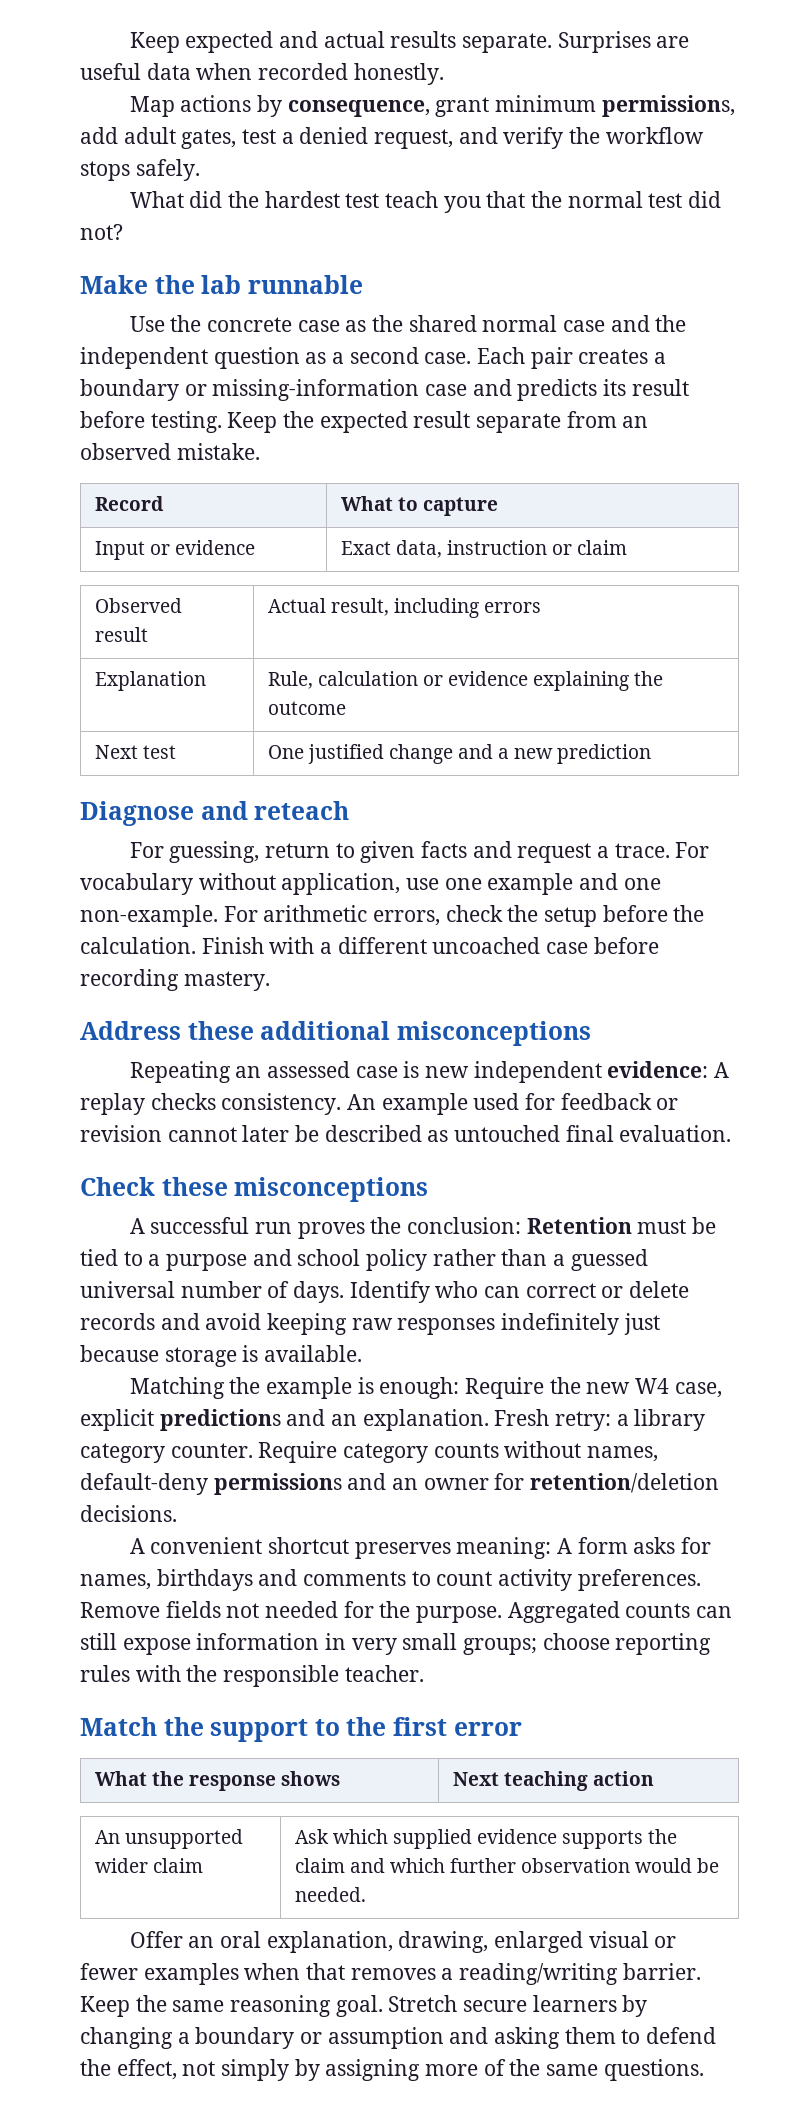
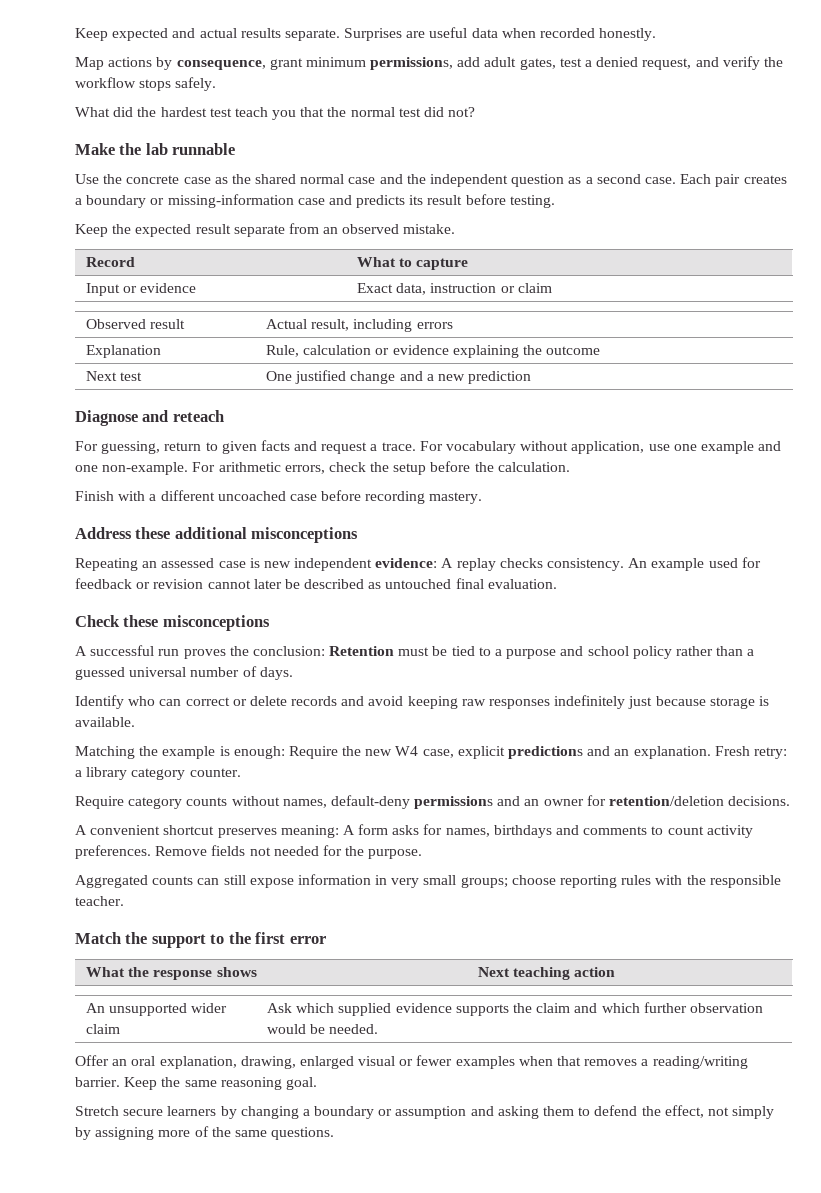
- Each pair creates a boundary or missing-information case and predicts its result before testing. Keep the expected result separate from an observed mistake.
+ Each pair creates a boundary or missing-information case and predicts its result before testing.
+ Keep the expected result separate from an observed mistake.
- For arithmetic errors, check the setup before the calculation. Finish with a different uncoached case before recording mastery.
+ For arithmetic errors, check the setup before the calculation.
+ Finish with a different uncoached case before recording mastery.
- A successful run proves the conclusion: Retention must be tied to a purpose and school policy rather than a guessed universal number of days. Identify who can correct or delete records and avoid keeping raw responses indefinitely just because storage is available.
+ A successful run proves the conclusion: Retention must be tied to a purpose and school policy rather than a guessed universal number of days.
+ Identify who can correct or delete records and avoid keeping raw responses indefinitely just because storage is available.
- Fresh retry: a library category counter. Require category counts without names, default-deny permissions and an owner for retention/deletion decisions.
+ Fresh retry: a library category counter.
+ Require category counts without names, default-deny permissions and an owner for retention/deletion decisions.
- Remove fields not needed for the purpose. Aggregated counts can still expose information in very small groups; choose reporting rules with the responsible teacher.
+ Remove fields not needed for the purpose.
+ Aggregated counts can still expose information in very small groups; choose reporting rules with the responsible teacher.
- Keep the same reasoning goal. Stretch secure learners by changing a boundary or assumption and asking them to defend the effect, not simply by assigning more of the same questions.
+ Keep the same reasoning goal.
+ Stretch secure learners by changing a boundary or assumption and asking them to defend the effect, not simply by assigning more of the same questions.

